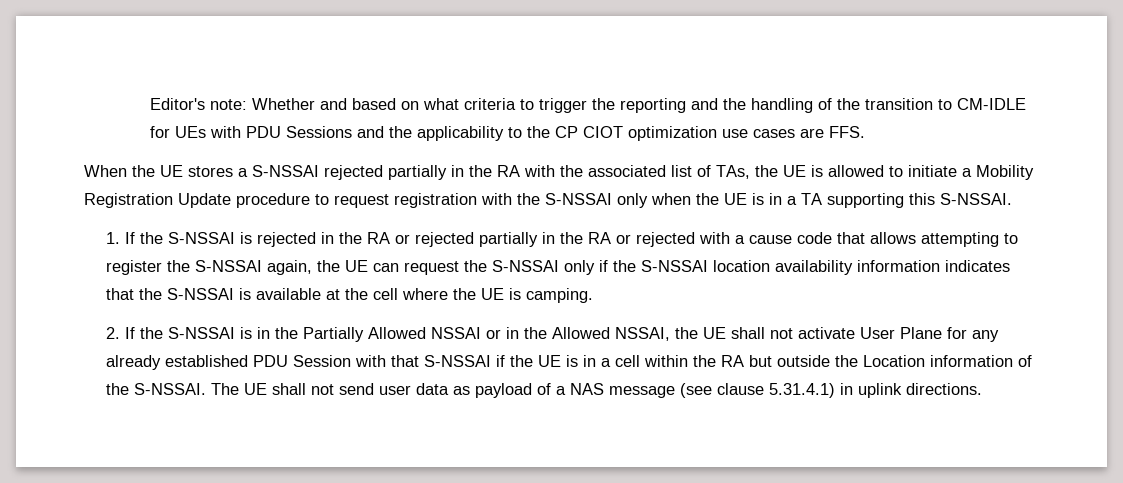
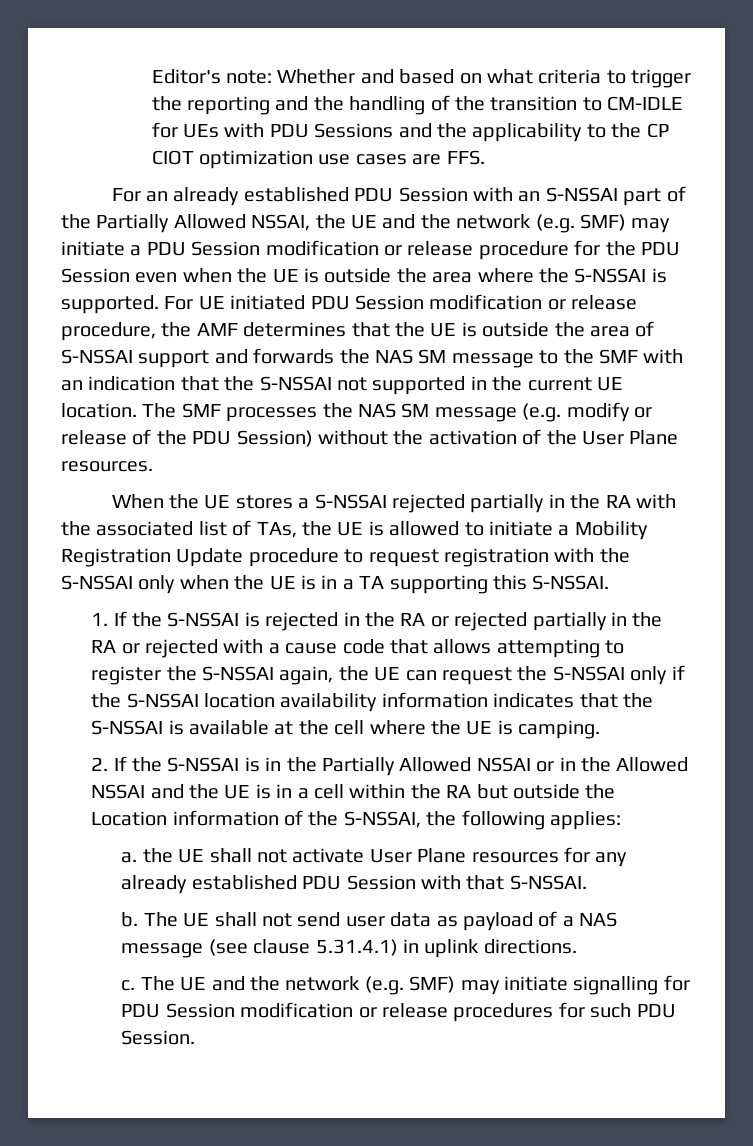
+ For an already established PDU Session with an S-NSSAI part of the Partially Allowed NSSAI, the UE and the network (e.g. SMF) may initiate a PDU Session modification or release procedure for the PDU Session even when the UE is outside the area where the S-NSSAI is supported. For UE initiated PDU Session modification or release procedure, the AMF determines that the UE is outside the area of S-NSSAI support and forwards the NAS SM message to the SMF with an indication that the S-NSSAI not supported in the current UE location. The SMF processes the NAS SM message (e.g. modify or release of the PDU Session) without the activation of the User Plane resources.
- 2. If the S-NSSAI is in the Partially Allowed NSSAI or in the Allowed NSSAI, the UE shall not activate User Plane for any already established PDU Session with that S-NSSAI if the UE is in a cell within the RA but outside the Location information of the S-NSSAI.
+ 2. If the S-NSSAI is in the Partially Allowed NSSAI or in the Allowed NSSAI and the UE is in a cell within the RA but outside the Location information of the S-NSSAI, the following applies:
+ a. the UE shall not activate User Plane resources for any already established PDU Session with that S-NSSAI.
+ b.
+ c. The UE and the network (e.g. SMF) may initiate signalling for PDU Session modification or release procedures for such PDU Session.

